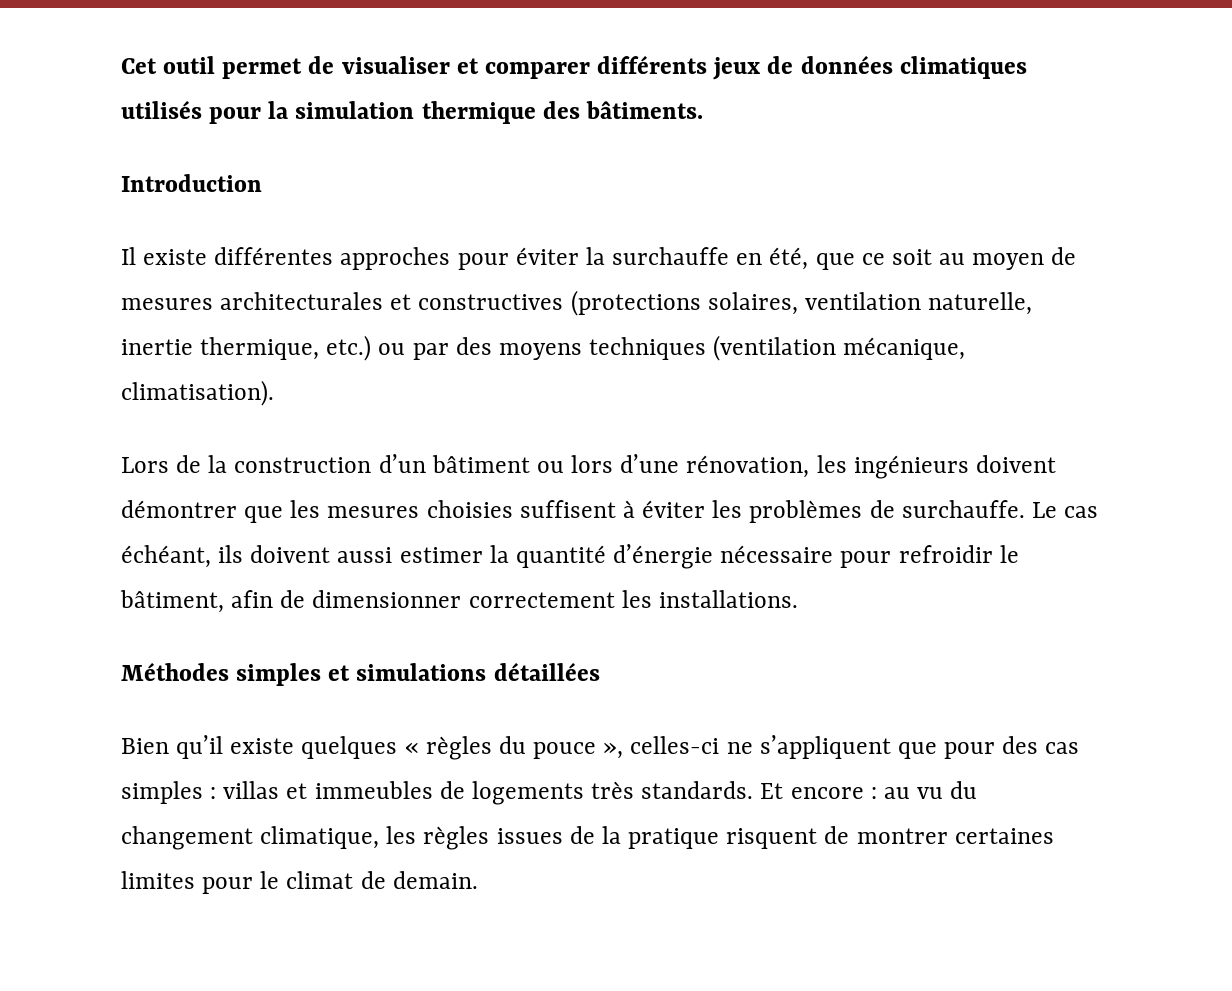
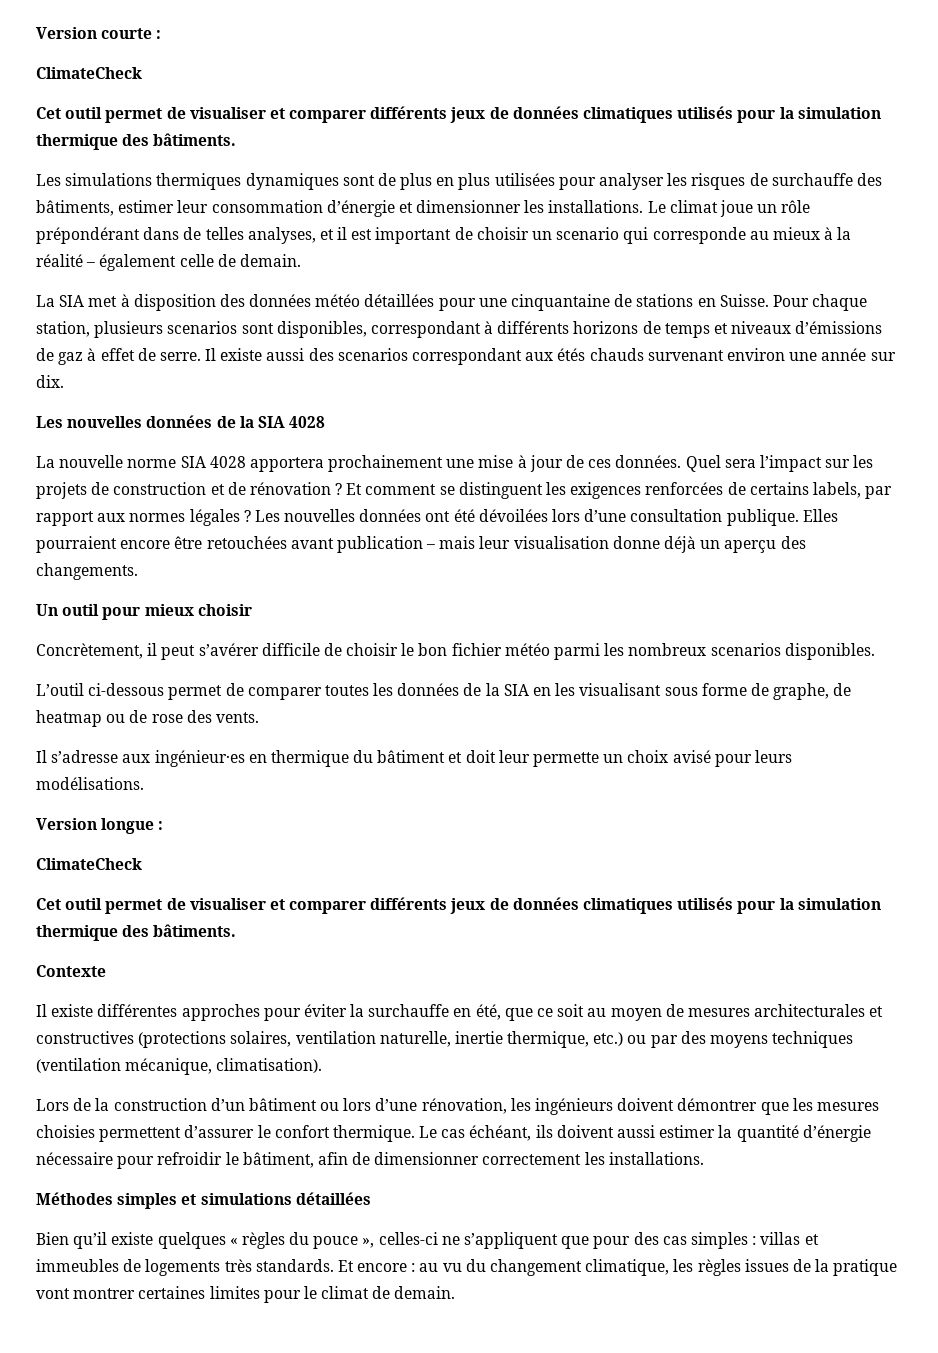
+ Version courte :
+ ClimateCheck
- Introduction
+ Les simulations thermiques dynamiques sont de plus en plus utilisées pour analyser les risques de surchauffe des bâtiments, estimer leur consommation d’énergie et dimensionner les installations. Le climat joue un rôle prépondérant dans de telles analyses, et il est important de choisir un scenario qui corresponde au mieux à la réalité – également celle de demain.
+ La SIA met à disposition des données météo détaillées pour une cinquantaine de stations en Suisse. Pour chaque station, plusieurs scenarios sont disponibles, correspondant à différents horizons de temps et niveaux d’émissions de gaz à effet de serre. Il existe aussi des scenarios correspondant aux étés chauds survenant environ une année sur dix.
+ Les nouvelles données de la SIA 4028
+ La nouvelle norme SIA 4028 apportera prochainement une mise à jour de ces données. Quel sera l’impact sur les projets de construction et de rénovation ? Et comment se distinguent les exigences renforcées de certains labels, par rapport aux normes légales ? Les nouvelles données ont été dévoilées lors d’une consultation publique. Elles pourraient encore être retouchées avant publication – mais leur visualisation donne déjà un aperçu des changements.
+ Un outil pour mieux choisir
+ Concrètement, il peut s’avérer difficile de choisir le bon fichier météo parmi les nombreux scenarios disponibles.
+ L’outil ci-dessous permet de comparer toutes les données de la SIA en les visualisant sous forme de graphe, de heatmap ou de rose des vents.
+ Il s’adresse aux ingénieur·es en thermique du bâtiment et doit leur permette un choix avisé pour leurs modélisations.
+ Version longue :
+ ClimateCheck
+ Cet outil permet de visualiser et comparer différents jeux de données climatiques utilisés pour la simulation thermique des bâtiments.
+ Contexte
- Lors de la construction d’un bâtiment ou lors d’une rénovation, les ingénieurs doivent démontrer que les mesures choisies suffisent à éviter les problèmes de surchauffe.
+ Lors de la construction d’un bâtiment ou lors d’une rénovation, les ingénieurs doivent démontrer que les mesures choisies permettent d’assurer le confort thermique.
- Et encore : au vu du changement climatique, les règles issues de la pratique risquent de montrer certaines limites pour le climat de demain.
+ Et encore : au vu du changement climatique, les règles issues de la pratique vont montrer certaines limites pour le climat de demain.

